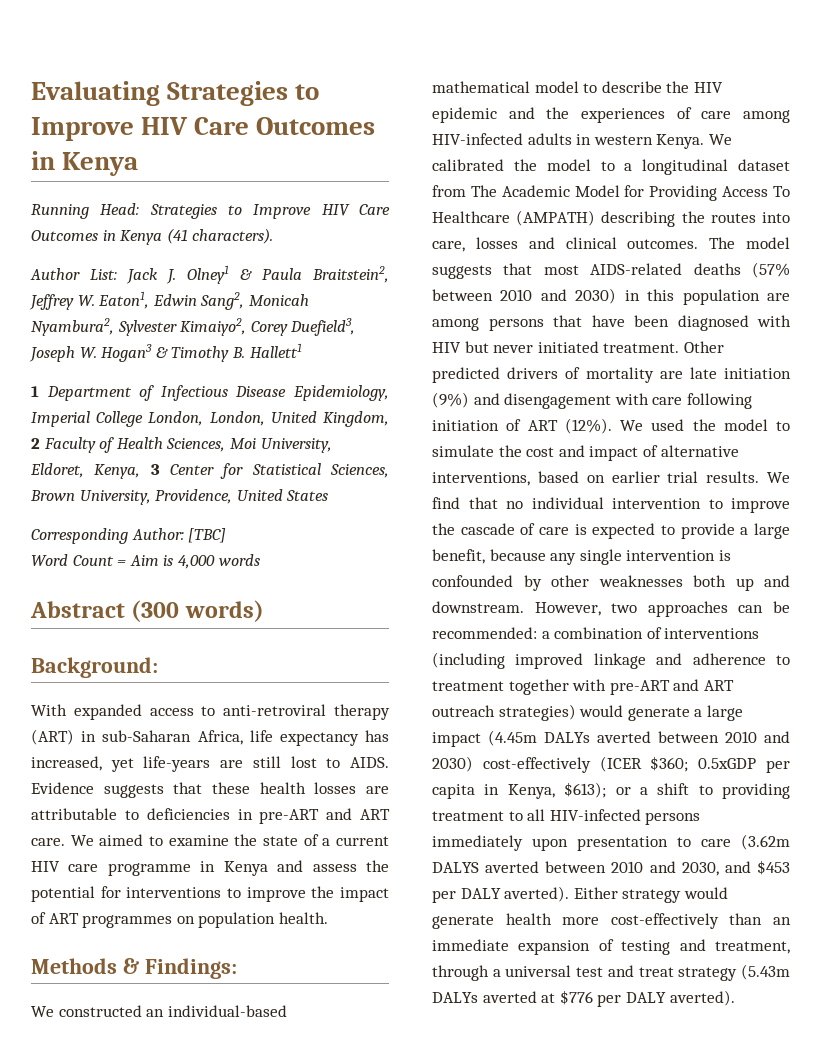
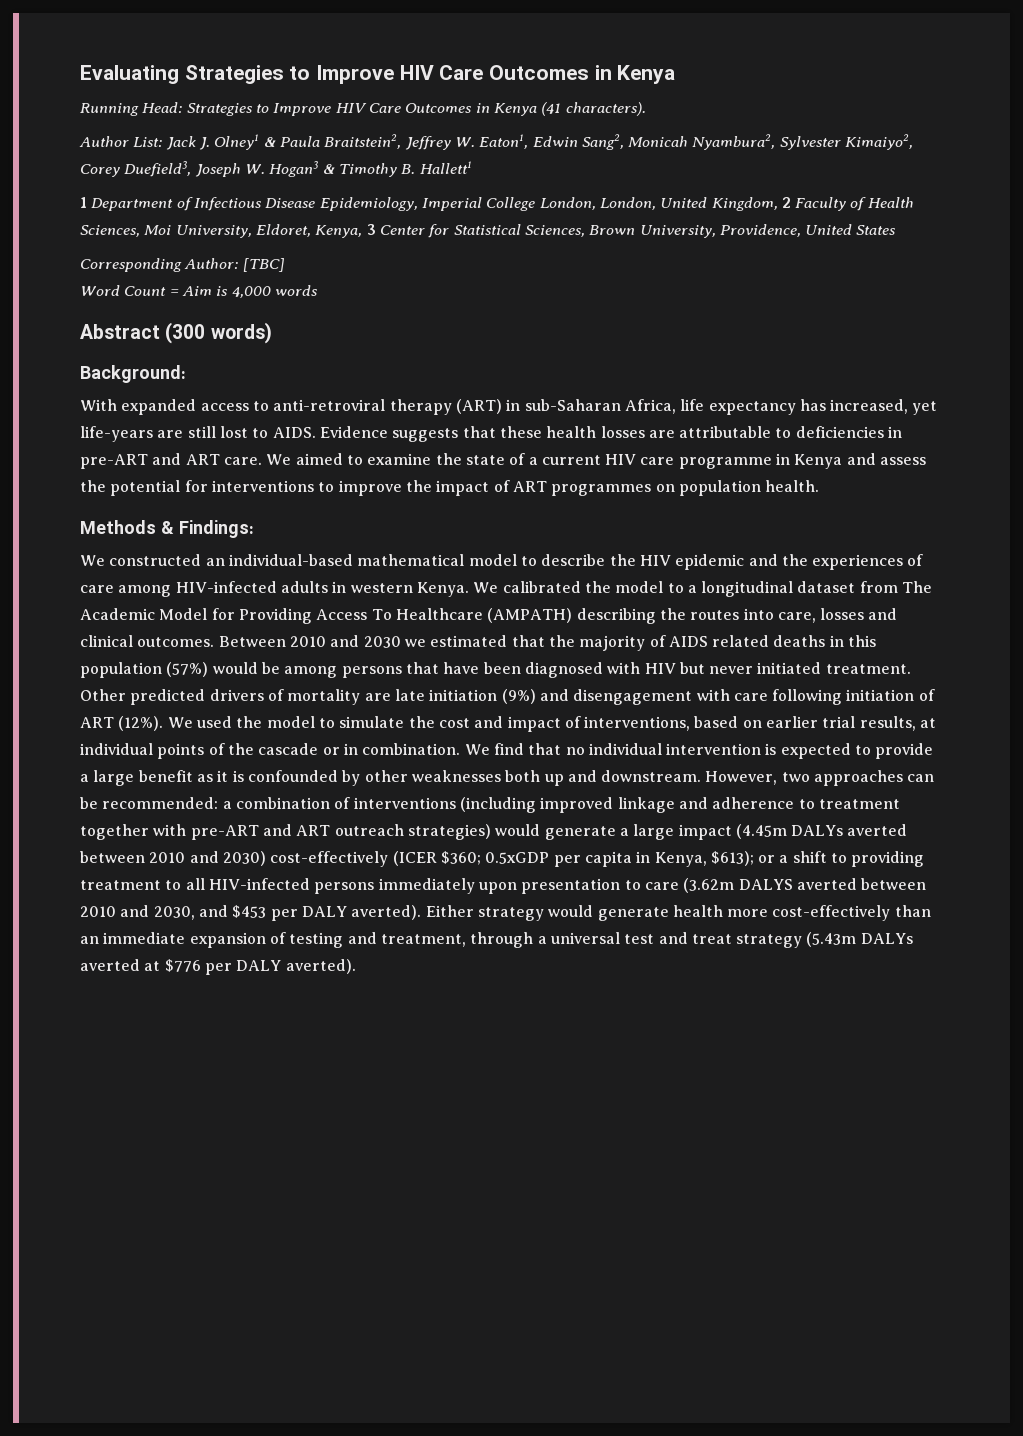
- The model suggests that most AIDS-related deaths (57% between 2010 and 2030) in this population are among persons that have been diagnosed with HIV but never initiated treatment.
+ Between 2010 and 2030 we estimated that the majority of AIDS related deaths in this population (57%) would be among persons that have been diagnosed with HIV but never initiated treatment.
- We used the model to simulate the cost and impact of alternative interventions, based on earlier trial results.
+ We used the model to simulate the cost and impact of interventions, based on earlier trial results, at individual points of the cascade or in combination.
- We find that no individual intervention to improve the cascade of care is expected to provide a large benefit, because any single intervention is confounded by other weaknesses both up and downstream.
+ We find that no individual intervention is expected to provide a large benefit as it is confounded by other weaknesses both up and downstream.

